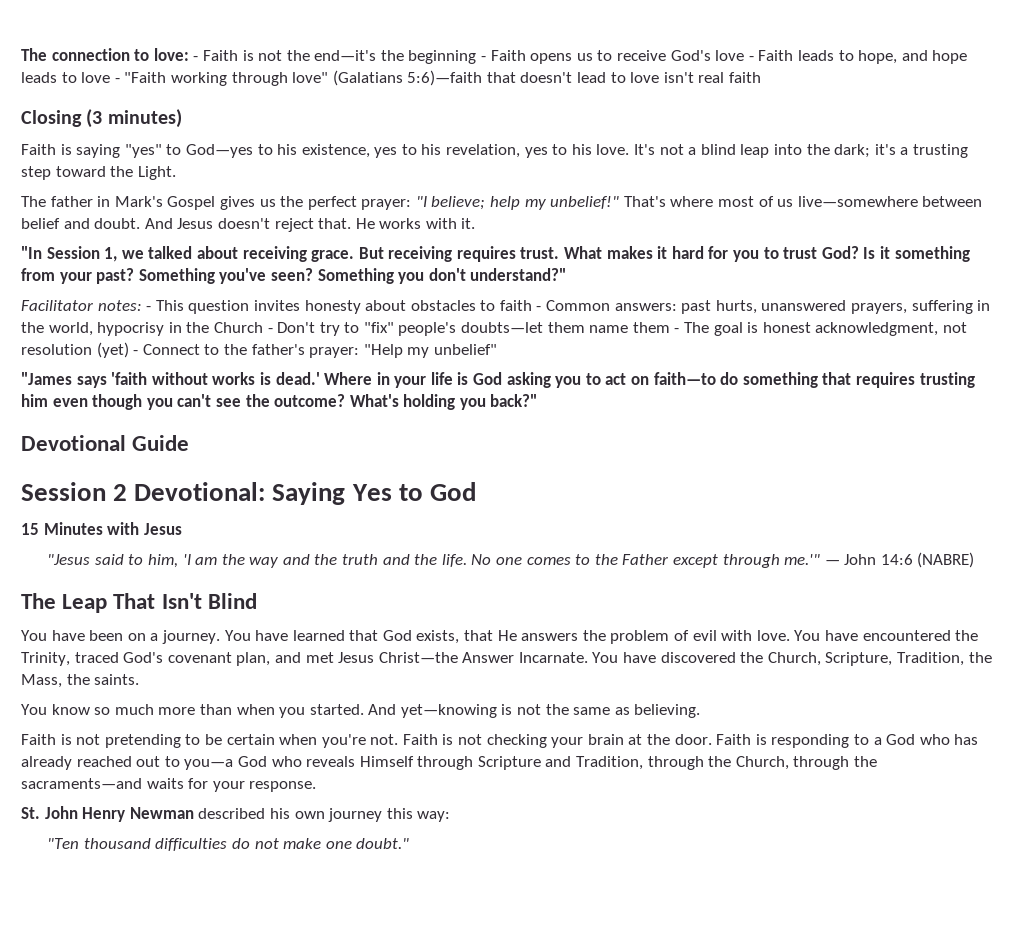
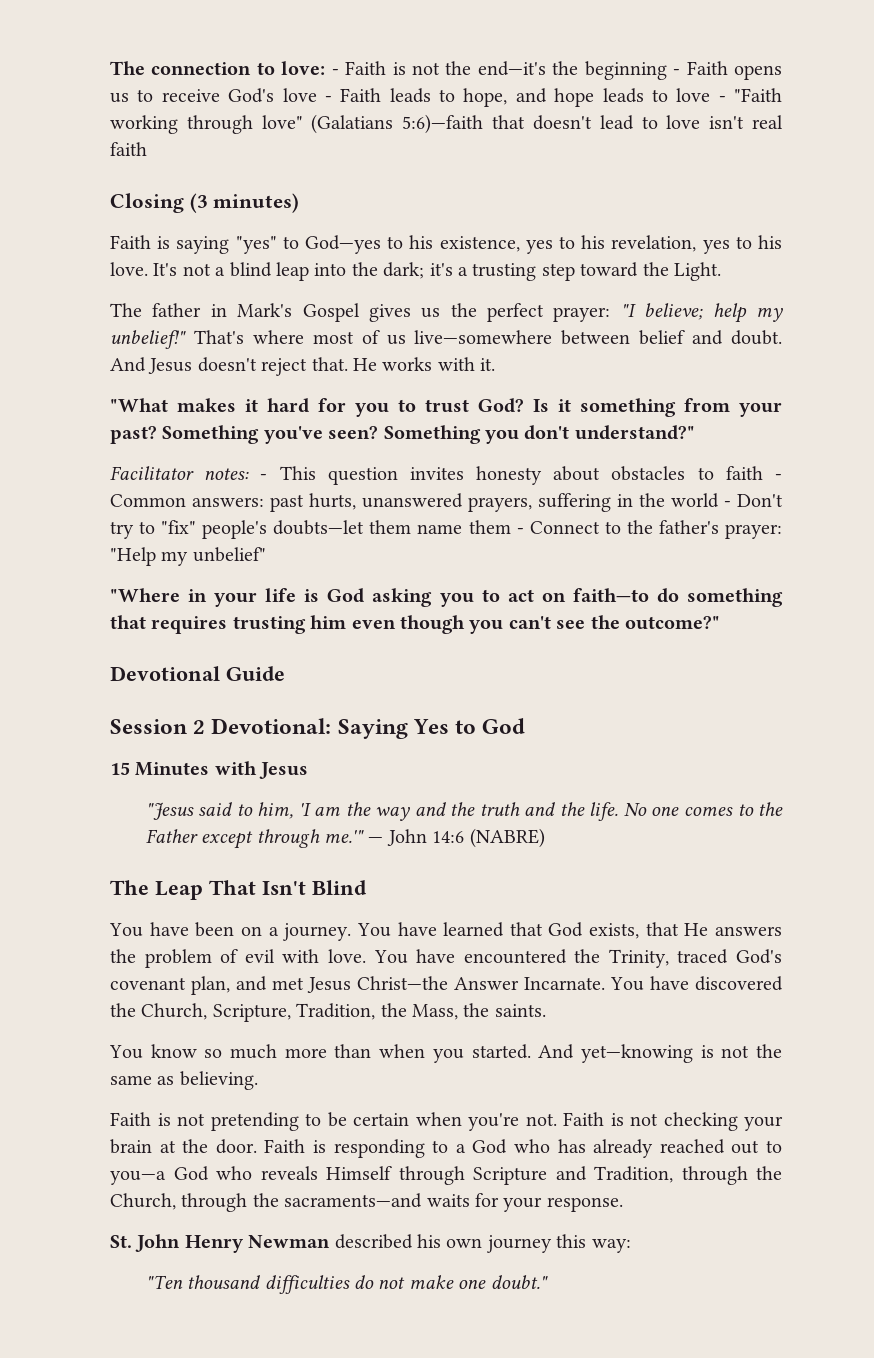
- "In Session 1, we talked about receiving grace. But receiving requires trust. What makes it hard for you to trust God?
+ "What makes it hard for you to trust God?
- Facilitator notes: - This question invites honesty about obstacles to faith - Common answers: past hurts, unanswered prayers, suffering in the world, hypocrisy in the Church - Don't try to "fix" people's doubts—let them name them - The goal is honest acknowledgment, not resolution (yet) - Connect to the father's prayer: "Help my unbelief"
+ Facilitator notes: - This question invites honesty about obstacles to faith - Common answers: past hurts, unanswered prayers, suffering in the world - Don't try to "fix" people's doubts—let them name them - Connect to the father's prayer: "Help my unbelief"
- "James says 'faith without works is dead.' Where in your life is God asking you to act on faith—to do something that requires trusting him even though you can't see the outcome? What's holding you back?"
+ "Where in your life is God asking you to act on faith—to do something that requires trusting him even though you can't see the outcome?"

